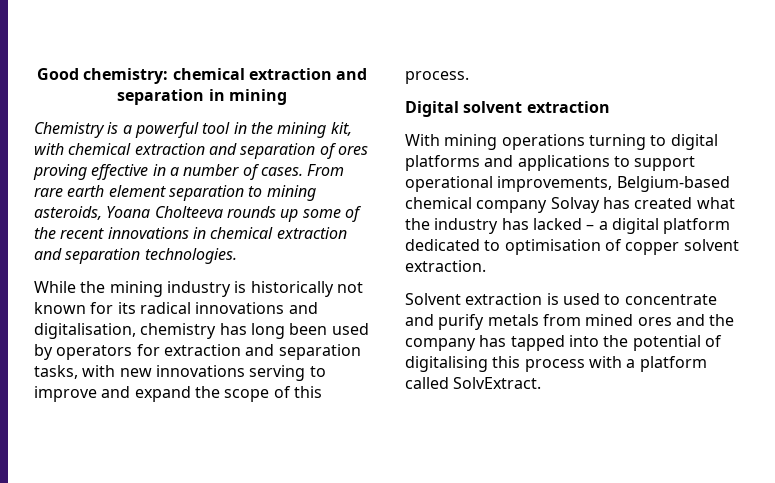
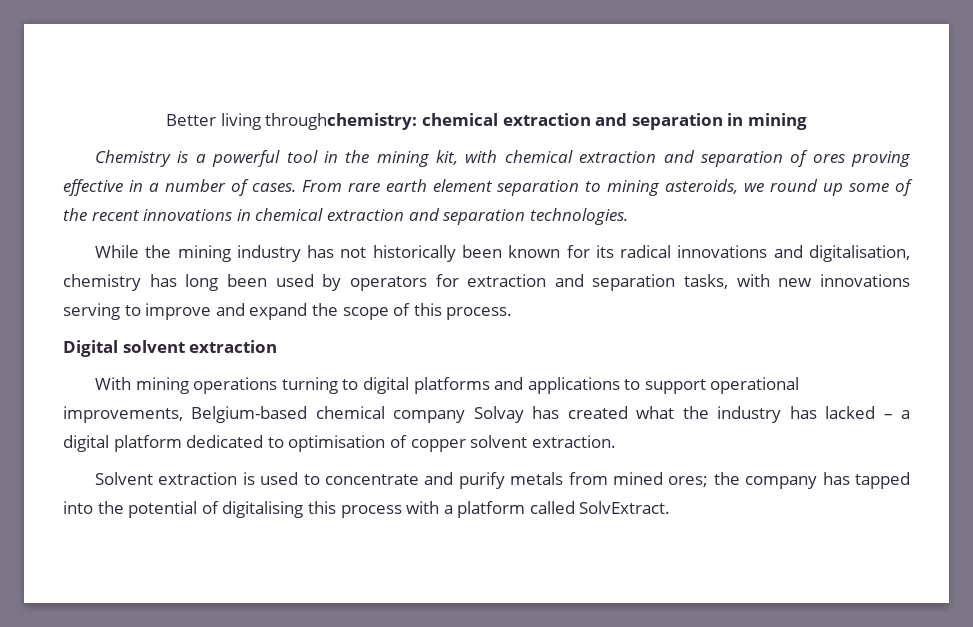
- Good chemistry: chemical extraction and separation in mining
+ Better living throughchemistry: chemical extraction and separation in mining
- From rare earth element separation to mining asteroids, Yoana Cholteeva rounds up some of the recent innovations in chemical extraction and separation technologies.
+ From rare earth element separation to mining asteroids, we round up some of the recent innovations in chemical extraction and separation technologies.
- While the mining industry is historically not known for its radical innovations and digitalisation, chemistry has long been used by operators for extraction and separation tasks, with new innovations serving to improve and expand the scope of this process.
+ While the mining industry has not historically been known for its radical innovations and digitalisation, chemistry has long been used by operators for extraction and separation tasks, with new innovations serving to improve and expand the scope of this process.
- Solvent extraction is used to concentrate and purify metals from mined ores and the company has tapped into the potential of digitalising this process with a platform called SolvExtract.
+ Solvent extraction is used to concentrate and purify metals from mined ores; the company has tapped into the potential of digitalising this process with a platform called SolvExtract.

